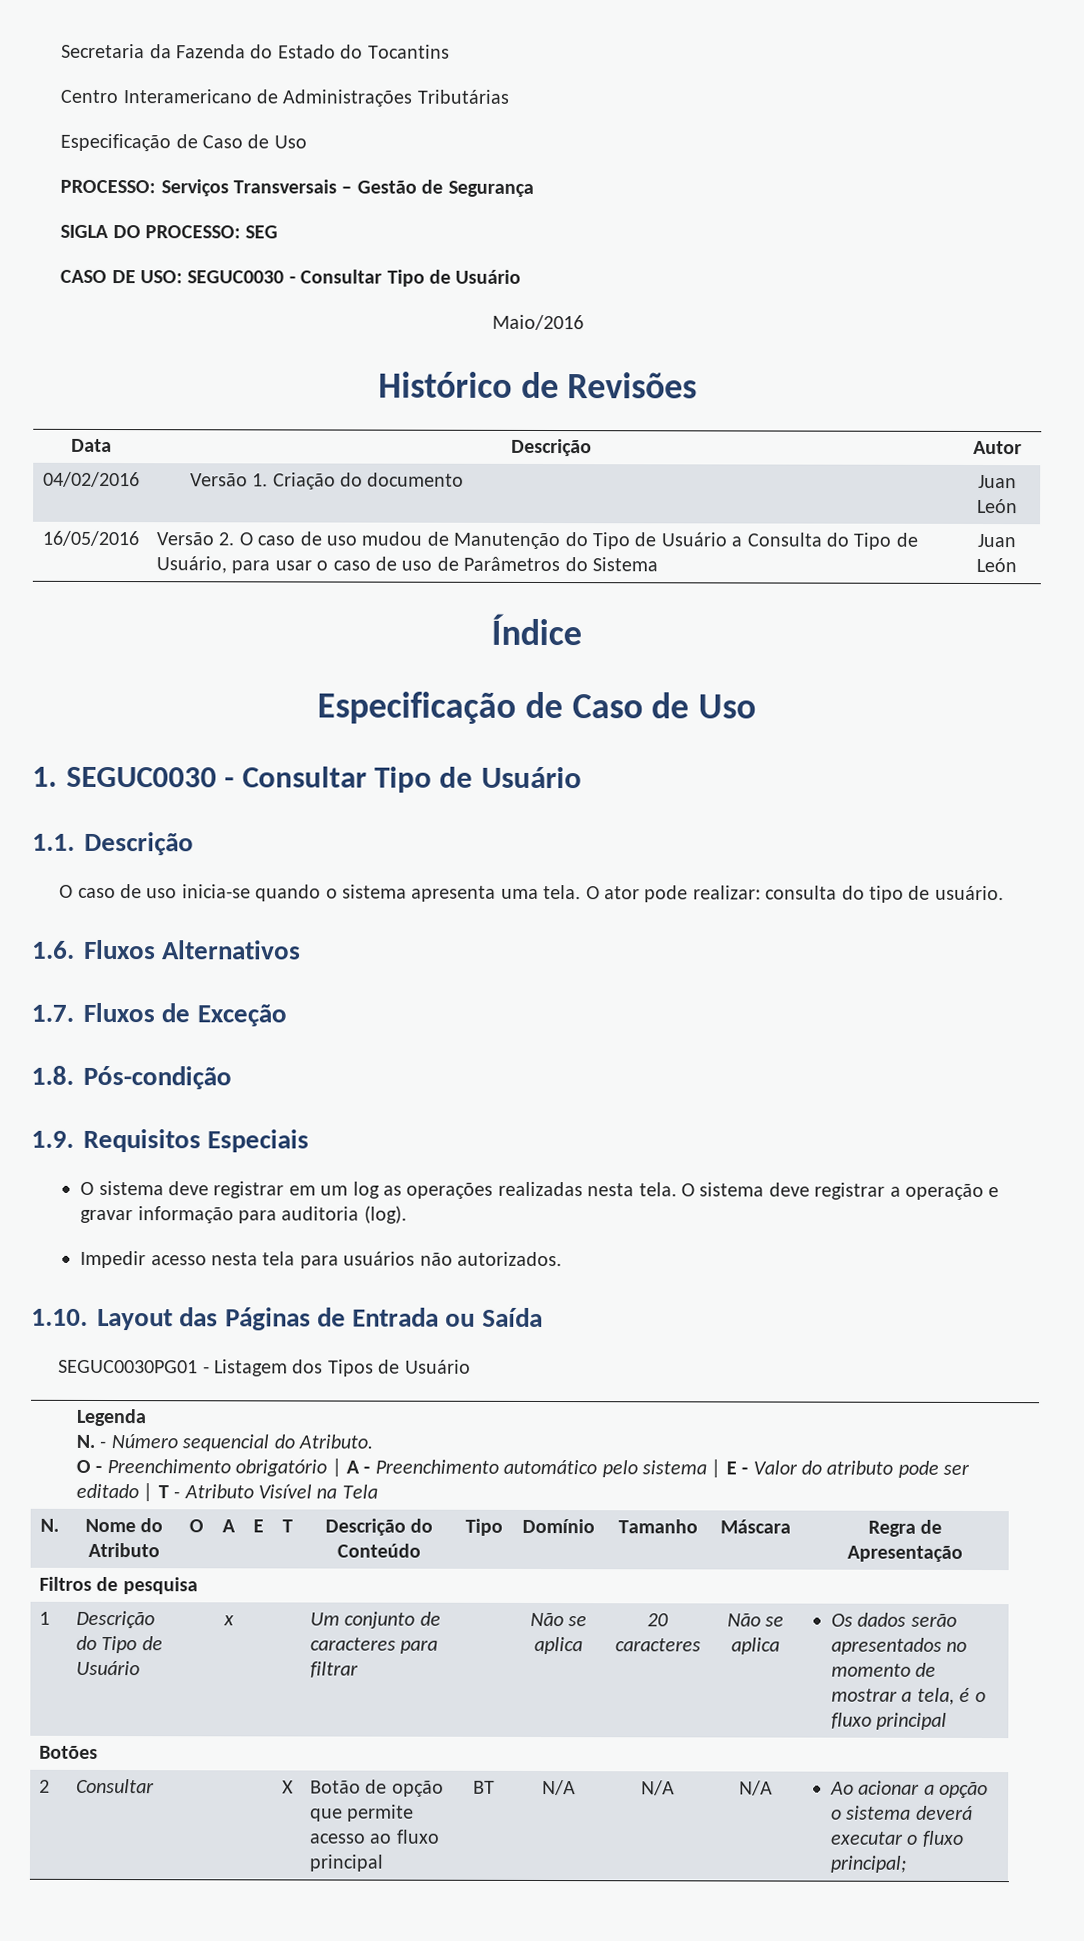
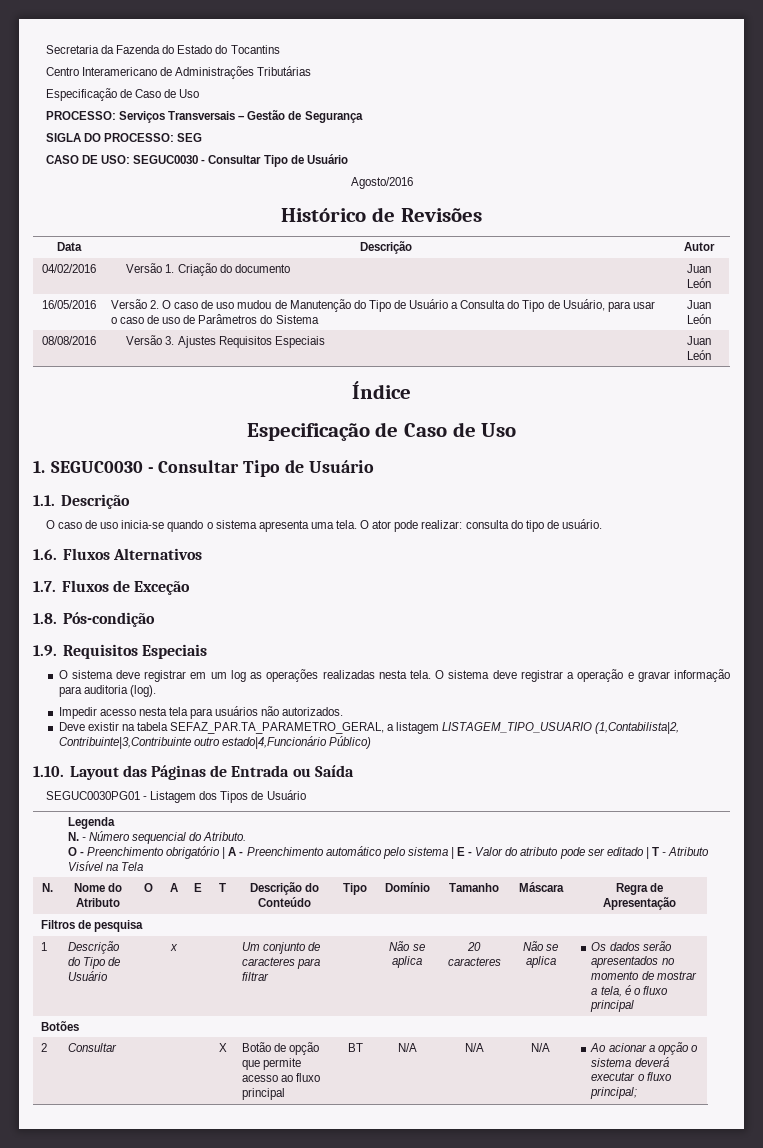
- Maio/2016
+ Agosto/2016
+ 08/08/2016 | Versão 3. Ajustes Requisitos Especiais | Juan León
+ Deve existir na tabela SEFAZ_PAR.TA_PARAMETRO_GERAL, a listagem LISTAGEM_TIPO_USUARIO (1,Contabilista|2, Contribuinte|3,Contribuinte outro estado|4,Funcionário Público)

